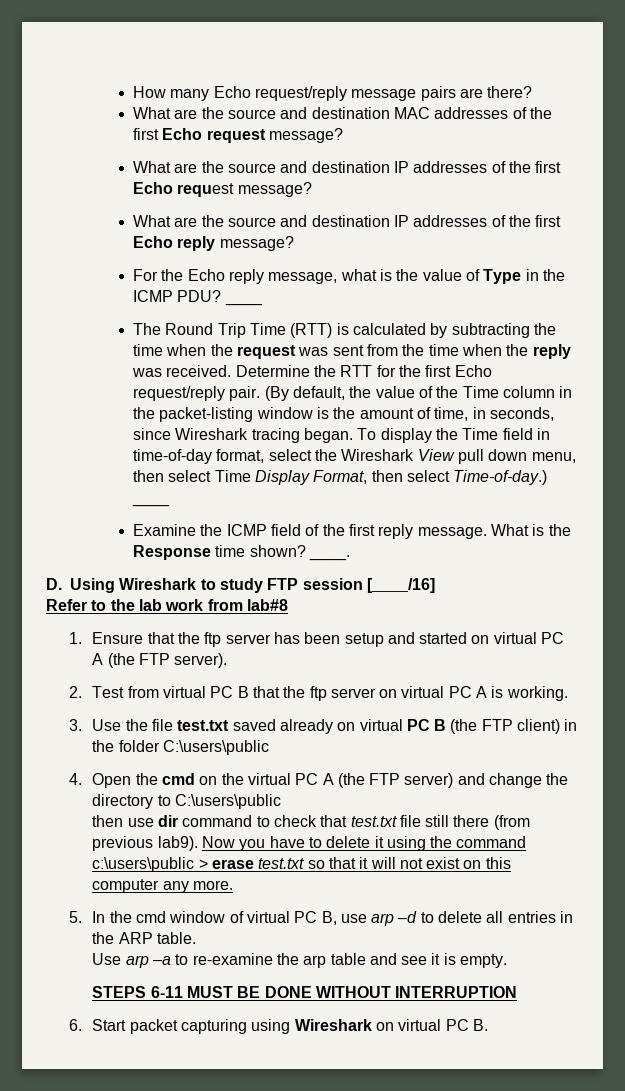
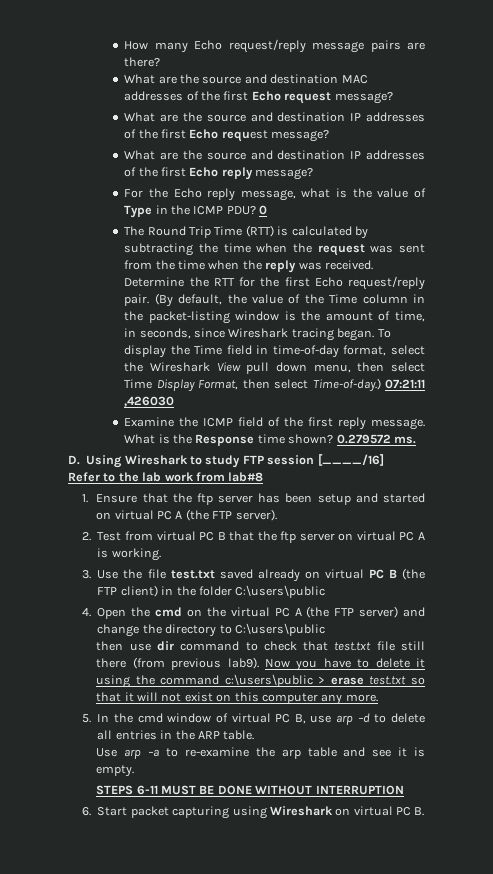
- For the Echo reply message, what is the value of Type in the ICMP PDU? ____
+ For the Echo reply message, what is the value of Type in the ICMP PDU? 0
- To display the Time field in time-of-day format, select the Wireshark View pull down menu, then select Time Display Format, then select Time-of-day.) ____
+ To display the Time field in time-of-day format, select the Wireshark View pull down menu, then select Time Display Format, then select Time-of-day.) 07:21:11 ,426030
- ____.
+ 0.279572 ms.

